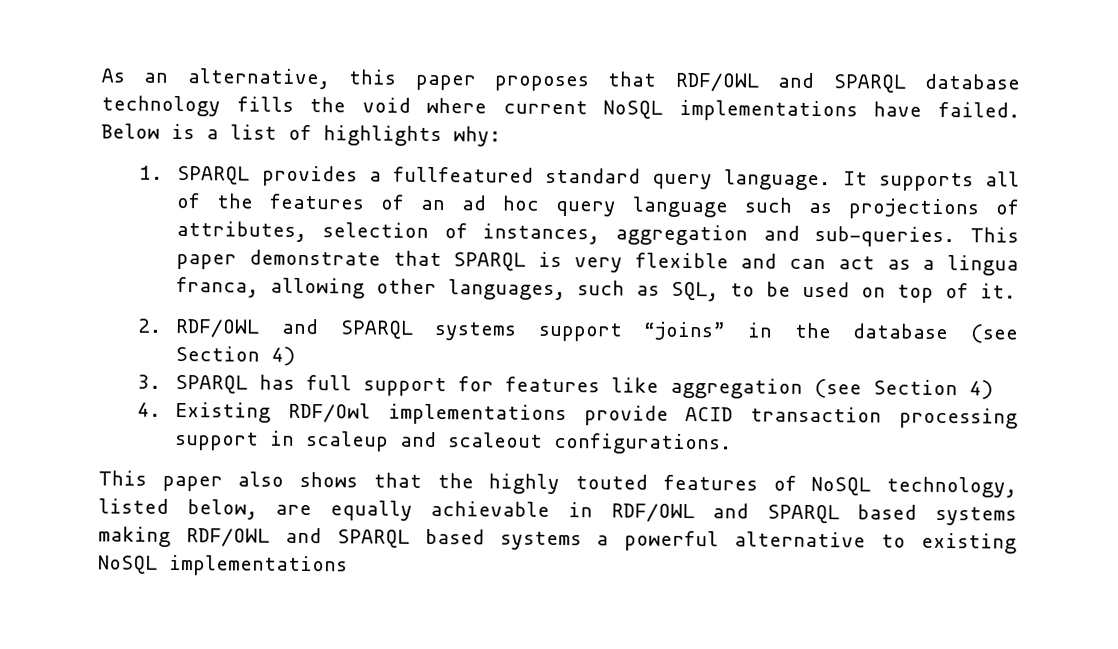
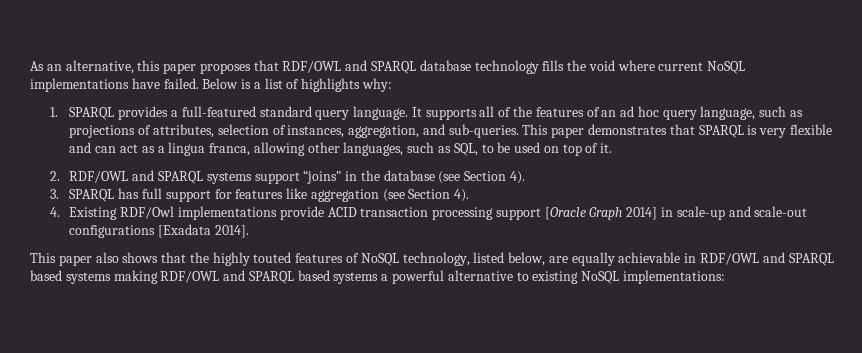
- 1. SPARQL provides a fullfeatured standard query language.
+ 1. SPARQL provides a full-featured standard query language.
- It supports all of the features of an ad hoc query language such as projections of attributes, selection of instances, aggregation and sub-queries.
+ It supports all of the features of an ad hoc query language, such as projections of attributes, selection of instances, aggregation, and sub-queries.
- This paper demonstrate that SPARQL is very flexible and can act as a lingua franca, allowing other languages, such as SQL, to be used on top of it.
+ This paper demonstrates that SPARQL is very flexible and can act as a lingua franca, allowing other languages, such as SQL, to be used on top of it.
- 2. RDF/OWL and SPARQL systems support “joins” in the database (see Section 4)
+ 2. RDF/OWL and SPARQL systems support “joins” in the database (see Section 4).
- 3. SPARQL has full support for features like aggregation (see Section 4)
+ 3. SPARQL has full support for features like aggregation (see Section 4).
- 4. Existing RDF/Owl implementations provide ACID transaction processing support in scaleup and scaleout configurations.
+ 4. Existing RDF/Owl implementations provide ACID transaction processing support [Oracle Graph 2014] in scale-up and scale-out configurations [Exadata 2014].
- This paper also shows that the highly touted features of NoSQL technology, listed below, are equally achievable in RDF/OWL and SPARQL based systems making RDF/OWL and SPARQL based systems a powerful alternative to existing NoSQL implementations
+ This paper also shows that the highly touted features of NoSQL technology, listed below, are equally achievable in RDF/OWL and SPARQL based systems making RDF/OWL and SPARQL based systems a powerful alternative to existing NoSQL implementations:

